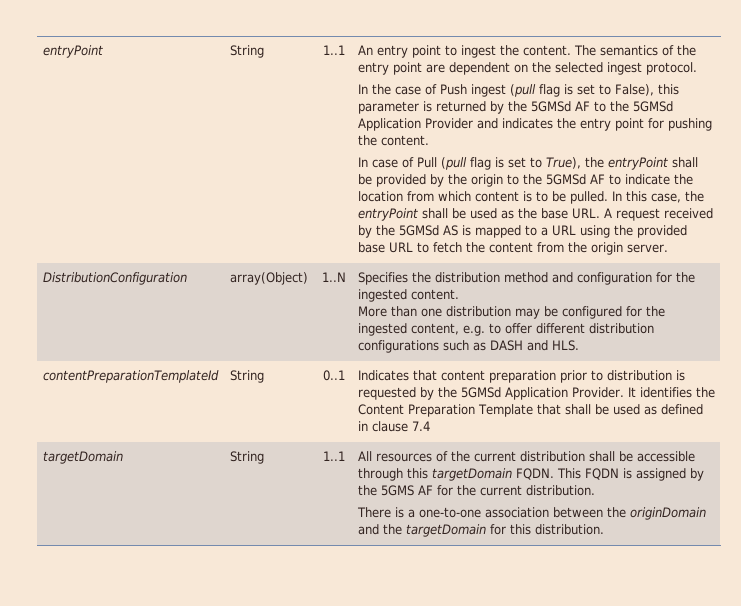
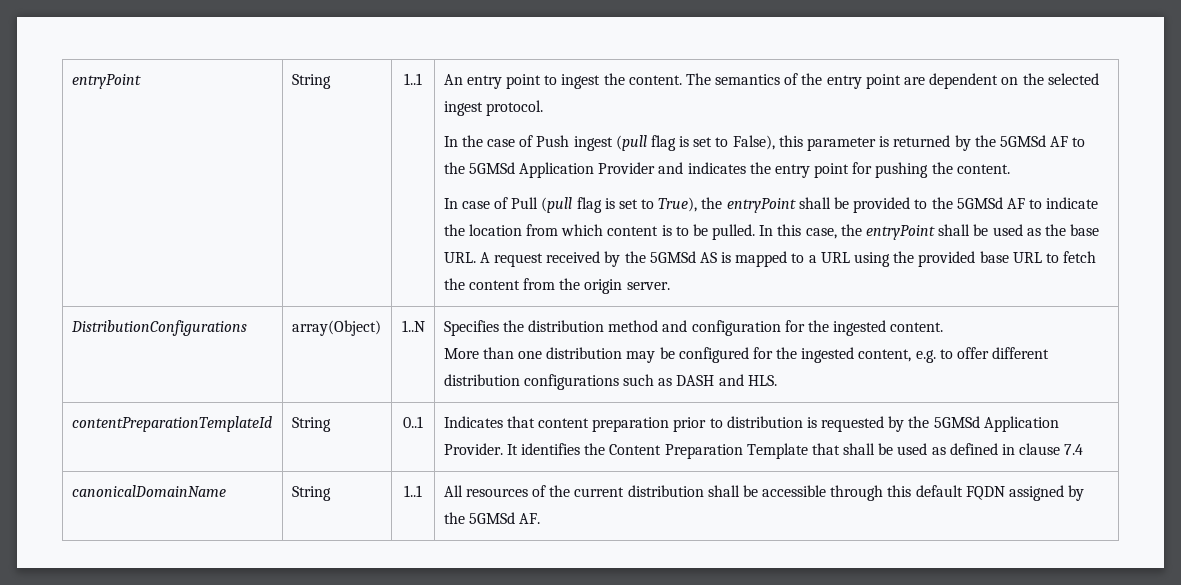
- In case of Pull (pull flag is set to True), the entryPoint shall be provided by the origin to the 5GMSd AF to indicate the location from which content is to be pulled.
+ In case of Pull (pull flag is set to True), the entryPoint shall be provided to the 5GMSd AF to indicate the location from which content is to be pulled.
- DistributionConfiguration | array(Object) | 1..N | Specifies the distribution method and configuration for the ingested content.
+ DistributionConfigurations | array(Object) | 1..N | Specifies the distribution method and configuration for the ingested content.
  contentPreparationTemplateId | String | 0..1 | Indicates that content preparation prior to distribution is requested by the 5GMSd Application Provider. It identifies the Content Preparation Template that shall be used as defined in clause 7.4
- targetDomain
+ canonicalDomainName
- All resources of the current distribution shall be accessible through this targetDomain FQDN. This FQDN is assigned by the 5GMS AF for the current distribution.
- There is a one-to-one association between the originDomain and the targetDomain for this distribution.
+ All resources of the current distribution shall be accessible through this default FQDN assigned by the 5GMSd AF.

